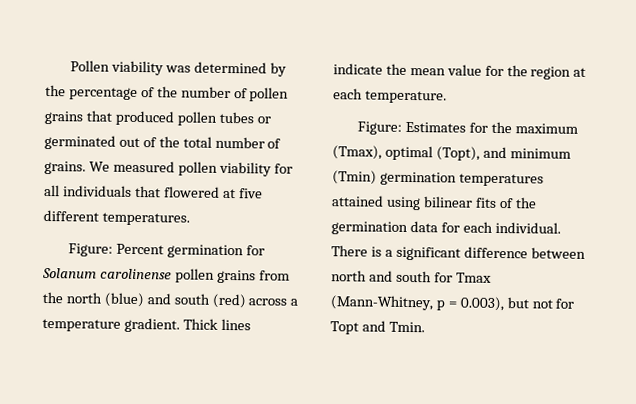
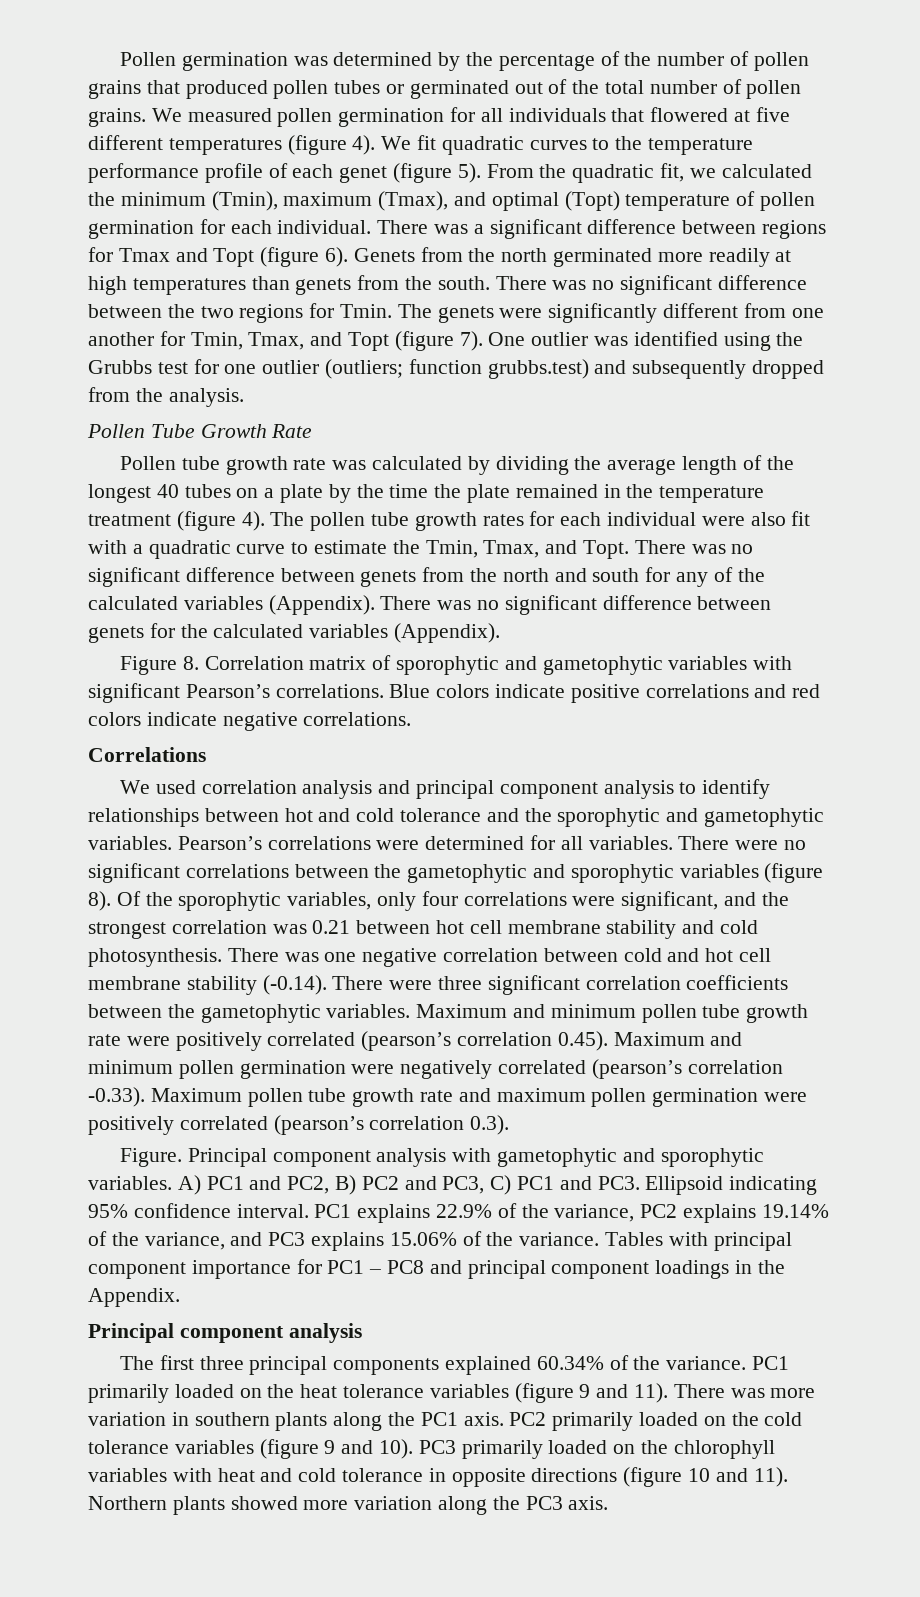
- Pollen viability was determined by the percentage of the number of pollen grains that produced pollen tubes or germinated out of the total number of grains.
+ Pollen germination was determined by the percentage of the number of pollen grains that produced pollen tubes or germinated out of the total number of pollen grains.
- We measured pollen viability for all individuals that flowered at five different temperatures.
- Figure: Percent germination for Solanum carolinense pollen grains from the north (blue) and south (red) across a temperature gradient. Thick lines indicate the mean value for the region at each temperature.
- Figure: Estimates for the maximum (Tmax), optimal (Topt), and minimum (Tmin) germination temperatures attained using bilinear fits of the germination data for each individual.
+ We measured pollen germination for all individuals that flowered at five different temperatures (figure 4). We fit quadratic curves to the temperature performance profile of each genet (figure 5). From the quadratic fit, we calculated the minimum (Tmin), maximum (Tmax), and optimal (Topt) temperature of pollen germination for each individual.
- There is a significant difference between north and south for Tmax (Mann-Whitney, p = 0.003), but not for Topt and Tmin.
+ There was a significant difference between regions for Tmax and Topt (figure 6). Genets from the north germinated more readily at high temperatures than genets from the south. There was no significant difference between the two regions for Tmin. The genets were significantly different from one another for Tmin, Tmax, and Topt (figure 7). One outlier was identified using the Grubbs test for one outlier (outliers; function grubbs.test) and subsequently dropped from the analysis.
+ Pollen Tube Growth Rate
+ Pollen tube growth rate was calculated by dividing the average length of the longest 40 tubes on a plate by the time the plate remained in the temperature treatment (figure 4). The pollen tube growth rates for each individual were also fit with a quadratic curve to estimate the Tmin, Tmax, and Topt. There was no significant difference between genets from the north and south for any of the calculated variables (Appendix). There was no significant difference between genets for the calculated variables (Appendix).
+ Figure 8. Correlation matrix of sporophytic and gametophytic variables with significant Pearson’s correlations. Blue colors indicate positive correlations and red colors indicate negative correlations.
+ Correlations
+ We used correlation analysis and principal component analysis to identify relationships between hot and cold tolerance and the sporophytic and gametophytic variables. Pearson’s correlations were determined for all variables. There were no significant correlations between the gametophytic and sporophytic variables (figure 8). Of the sporophytic variables, only four correlations were significant, and the strongest correlation was 0.21 between hot cell membrane stability and cold photosynthesis. There was one negative correlation between cold and hot cell membrane stability (-0.14). There were three significant correlation coefficients between the gametophytic variables. Maximum and minimum pollen tube growth rate were positively correlated (pearson’s correlation 0.45). Maximum and minimum pollen germination were negatively correlated (pearson’s correlation -0.33). Maximum pollen tube growth rate and maximum pollen germination were positively correlated (pearson’s correlation 0.3).
+ Figure. Principal component analysis with gametophytic and sporophytic variables. A) PC1 and PC2, B) PC2 and PC3, C) PC1 and PC3. Ellipsoid indicating 95% confidence interval. PC1 explains 22.9% of the variance, PC2 explains 19.14% of the variance, and PC3 explains 15.06% of the variance. Tables with principal component importance for PC1 – PC8 and principal component loadings in the Appendix.
+ Principal component analysis
+ The first three principal components explained 60.34% of the variance. PC1 primarily loaded on the heat tolerance variables (figure 9 and 11). There was more variation in southern plants along the PC1 axis. PC2 primarily loaded on the cold tolerance variables (figure 9 and 10). PC3 primarily loaded on the chlorophyll variables with heat and cold tolerance in opposite directions (figure 10 and 11). Northern plants showed more variation along the PC3 axis.

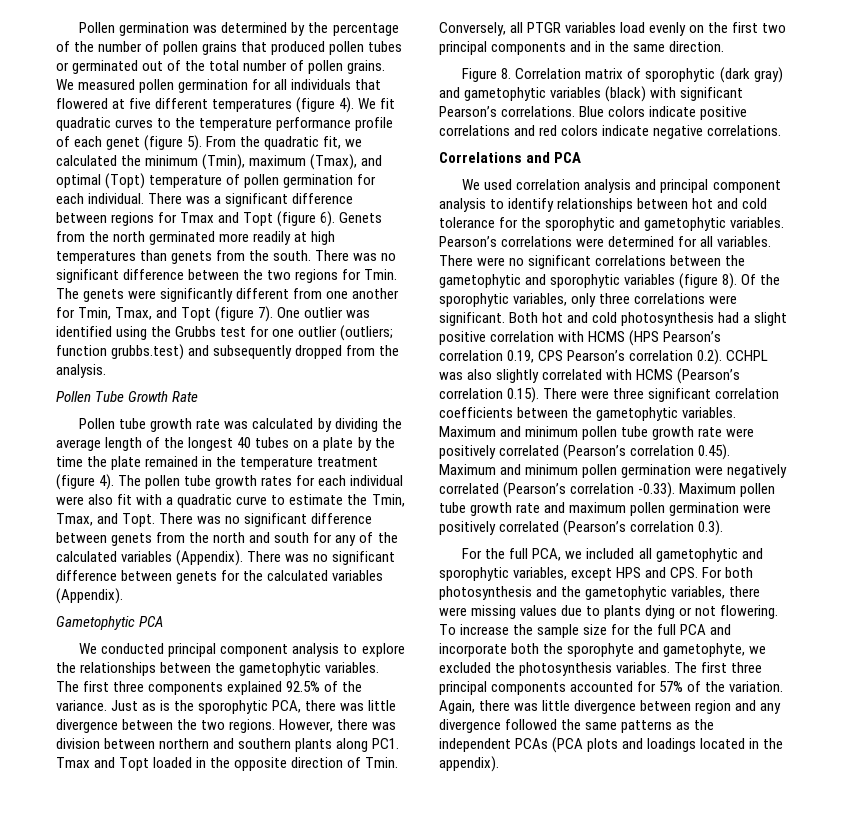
+ Gametophytic PCA
+ We conducted principal component analysis to explore the relationships between the gametophytic variables. The first three components explained 92.5% of the variance. Just as is the sporophytic PCA, there was little divergence between the two regions. However, there was division between northern and southern plants along PC1. Tmax and Topt loaded in the opposite direction of Tmin. Conversely, all PTGR variables load evenly on the first two principal components and in the same direction.
- Figure 8. Correlation matrix of sporophytic and gametophytic variables with significant Pearson’s correlations.
+ Figure 8. Correlation matrix of sporophytic (dark gray) and gametophytic variables (black) with significant Pearson’s correlations.
- Correlations
+ Correlations and PCA
- We used correlation analysis and principal component analysis to identify relationships between hot and cold tolerance and the sporophytic and gametophytic variables.
+ We used correlation analysis and principal component analysis to identify relationships between hot and cold tolerance for the sporophytic and gametophytic variables.
- Of the sporophytic variables, only four correlations were significant, and the strongest correlation was 0.21 between hot cell membrane stability and cold photosynthesis. There was one negative correlation between cold and hot cell membrane stability (-0.14). There were three significant correlation coefficients between the gametophytic variables.
+ Of the sporophytic variables, only three correlations were significant. Both hot and cold photosynthesis had a slight positive correlation with HCMS (HPS Pearson’s correlation 0.19, CPS Pearson’s correlation 0.2). CCHPL was also slightly correlated with HCMS (Pearson’s correlation 0.15). There were three significant correlation coefficients between the gametophytic variables.
- Maximum and minimum pollen tube growth rate were positively correlated (pearson’s correlation 0.45). Maximum and minimum pollen germination were negatively correlated (pearson’s correlation -0.33). Maximum pollen tube growth rate and maximum pollen germination were positively correlated (pearson’s correlation 0.3).
+ Maximum and minimum pollen tube growth rate were positively correlated (Pearson’s correlation 0.45). Maximum and minimum pollen germination were negatively correlated (Pearson’s correlation -0.33). Maximum pollen tube growth rate and maximum pollen germination were positively correlated (Pearson’s correlation 0.3).
- Figure. Principal component analysis with gametophytic and sporophytic variables. A) PC1 and PC2, B) PC2 and PC3, C) PC1 and PC3. Ellipsoid indicating 95% confidence interval. PC1 explains 22.9% of the variance, PC2 explains 19.14% of the variance, and PC3 explains 15.06% of the variance. Tables with principal component importance for PC1 – PC8 and principal component loadings in the Appendix.
- Principal component analysis
- The first three principal components explained 60.34% of the variance. PC1 primarily loaded on the heat tolerance variables (figure 9 and 11). There was more variation in southern plants along the PC1 axis. PC2 primarily loaded on the cold tolerance variables (figure 9 and 10). PC3 primarily loaded on the chlorophyll variables with heat and cold tolerance in opposite directions (figure 10 and 11). Northern plants showed more variation along the PC3 axis.
+ For the full PCA, we included all gametophytic and sporophytic variables, except HPS and CPS. For both photosynthesis and the gametophytic variables, there were missing values due to plants dying or not flowering. To increase the sample size for the full PCA and incorporate both the sporophyte and gametophyte, we excluded the photosynthesis variables. The first three principal components accounted for 57% of the variation. Again, there was little divergence between region and any divergence followed the same patterns as the independent PCAs (PCA plots and loadings located in the appendix).

